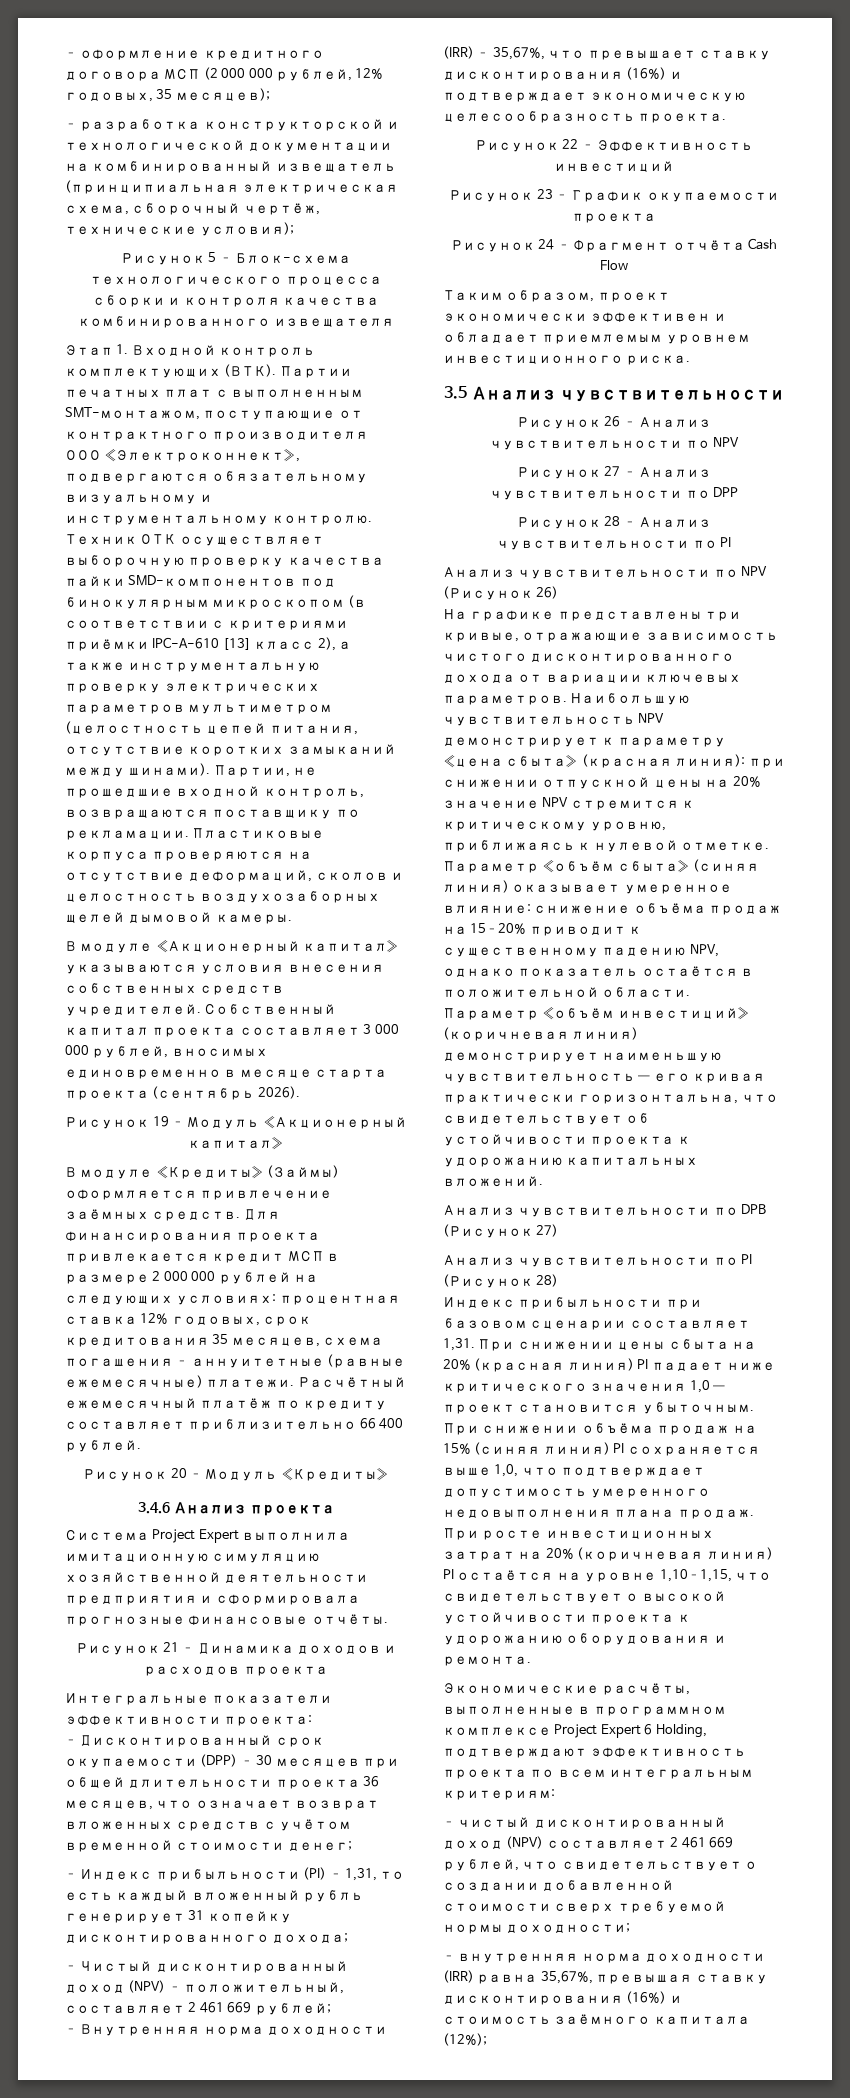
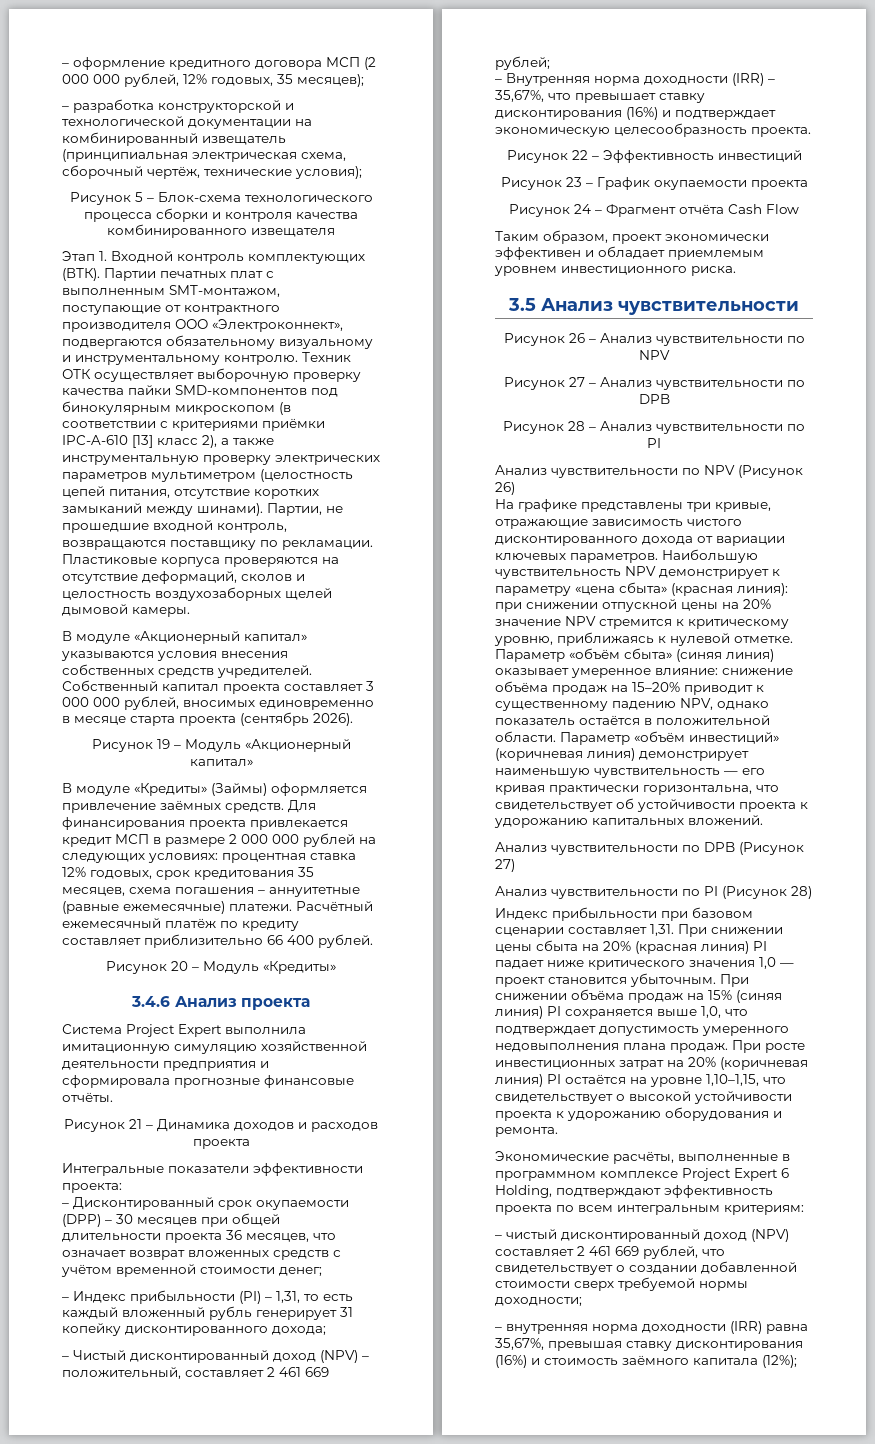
- Рисунок 27 – Анализ чувствительности по DPP
+ Рисунок 27 – Анализ чувствительности по DPB

